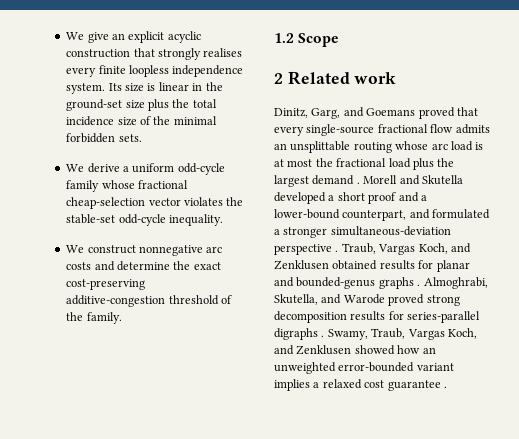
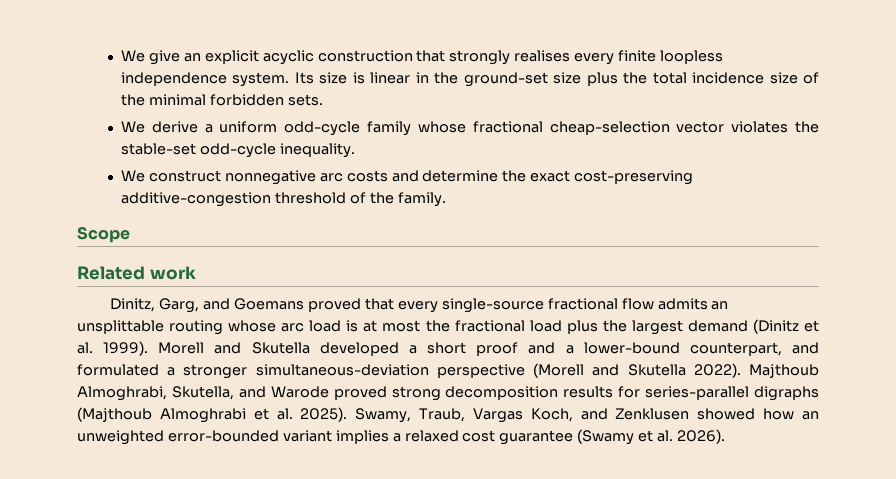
- 1.2 Scope
+ Scope
- 2 Related work
+ Related work
- Dinitz, Garg, and Goemans proved that every single-source fractional flow admits an unsplittable routing whose arc load is at most the fractional load plus the largest demand .
+ Dinitz, Garg, and Goemans proved that every single-source fractional flow admits an unsplittable routing whose arc load is at most the fractional load plus the largest demand (Dinitz et al. 1999).
- Morell and Skutella developed a short proof and a lower-bound counterpart, and formulated a stronger simultaneous-deviation perspective . Traub, Vargas Koch, and Zenklusen obtained results for planar and bounded-genus graphs . Almoghrabi, Skutella, and Warode proved strong decomposition results for series-parallel digraphs .
+ Morell and Skutella developed a short proof and a lower-bound counterpart, and formulated a stronger simultaneous-deviation perspective (Morell and Skutella 2022). Majthoub Almoghrabi, Skutella, and Warode proved strong decomposition results for series-parallel digraphs (Majthoub Almoghrabi et al. 2025).
- Swamy, Traub, Vargas Koch, and Zenklusen showed how an unweighted error-bounded variant implies a relaxed cost guarantee .
+ Swamy, Traub, Vargas Koch, and Zenklusen showed how an unweighted error-bounded variant implies a relaxed cost guarantee (Swamy et al. 2026).

